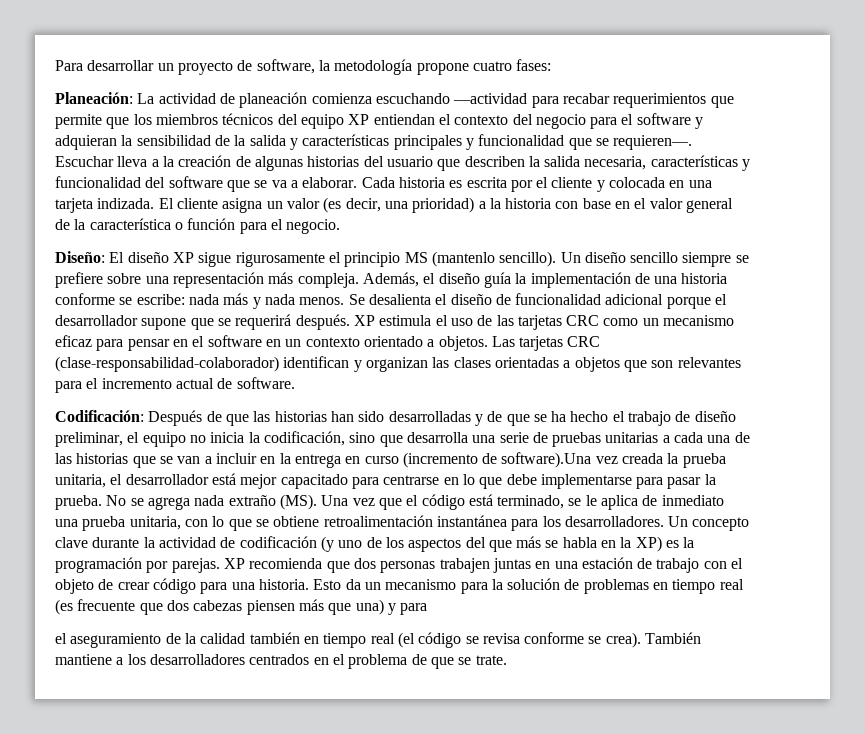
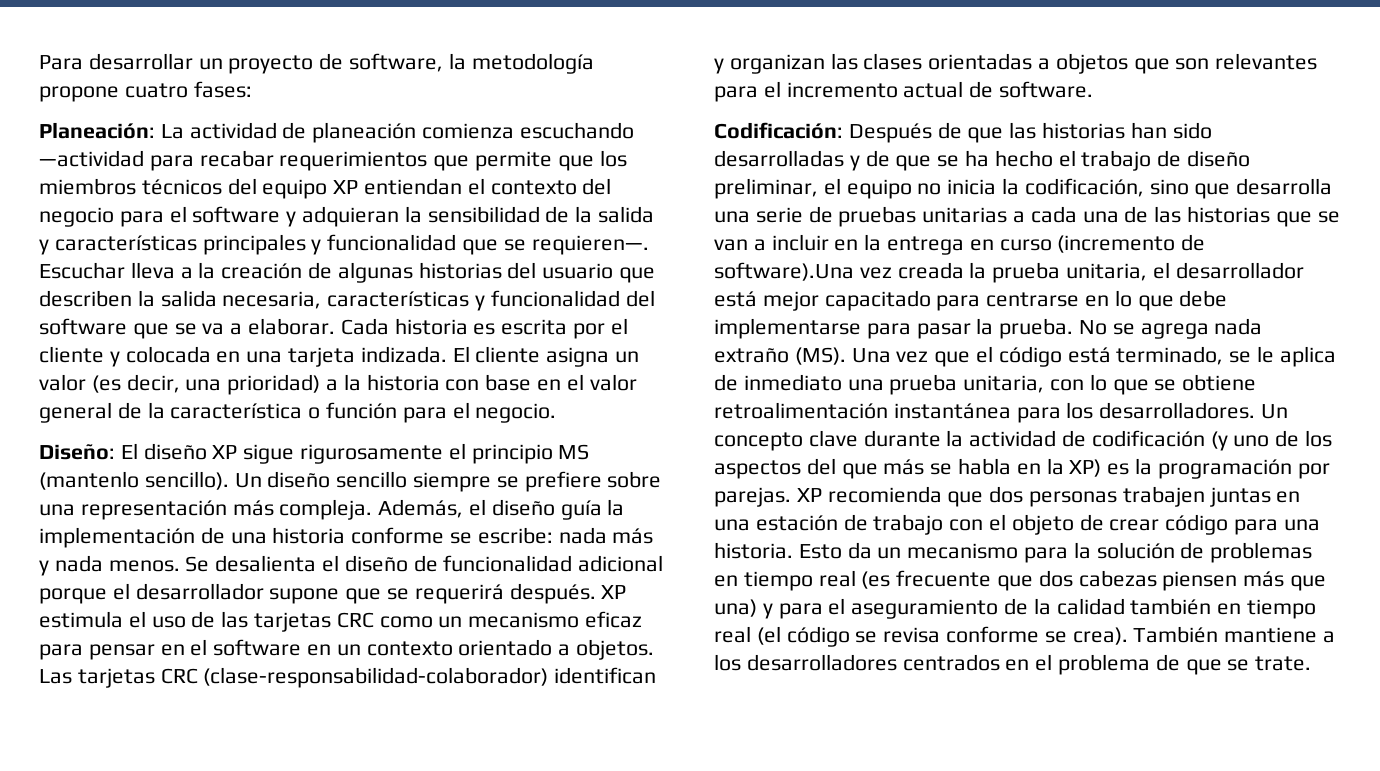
- Esto da un mecanismo para la solución de problemas en tiempo real (es frecuente que dos cabezas piensen más que una) y para
- el aseguramiento de la calidad también en tiempo real (el código se revisa conforme se crea).
+ Esto da un mecanismo para la solución de problemas en tiempo real (es frecuente que dos cabezas piensen más que una) y para el aseguramiento de la calidad también en tiempo real (el código se revisa conforme se crea).

